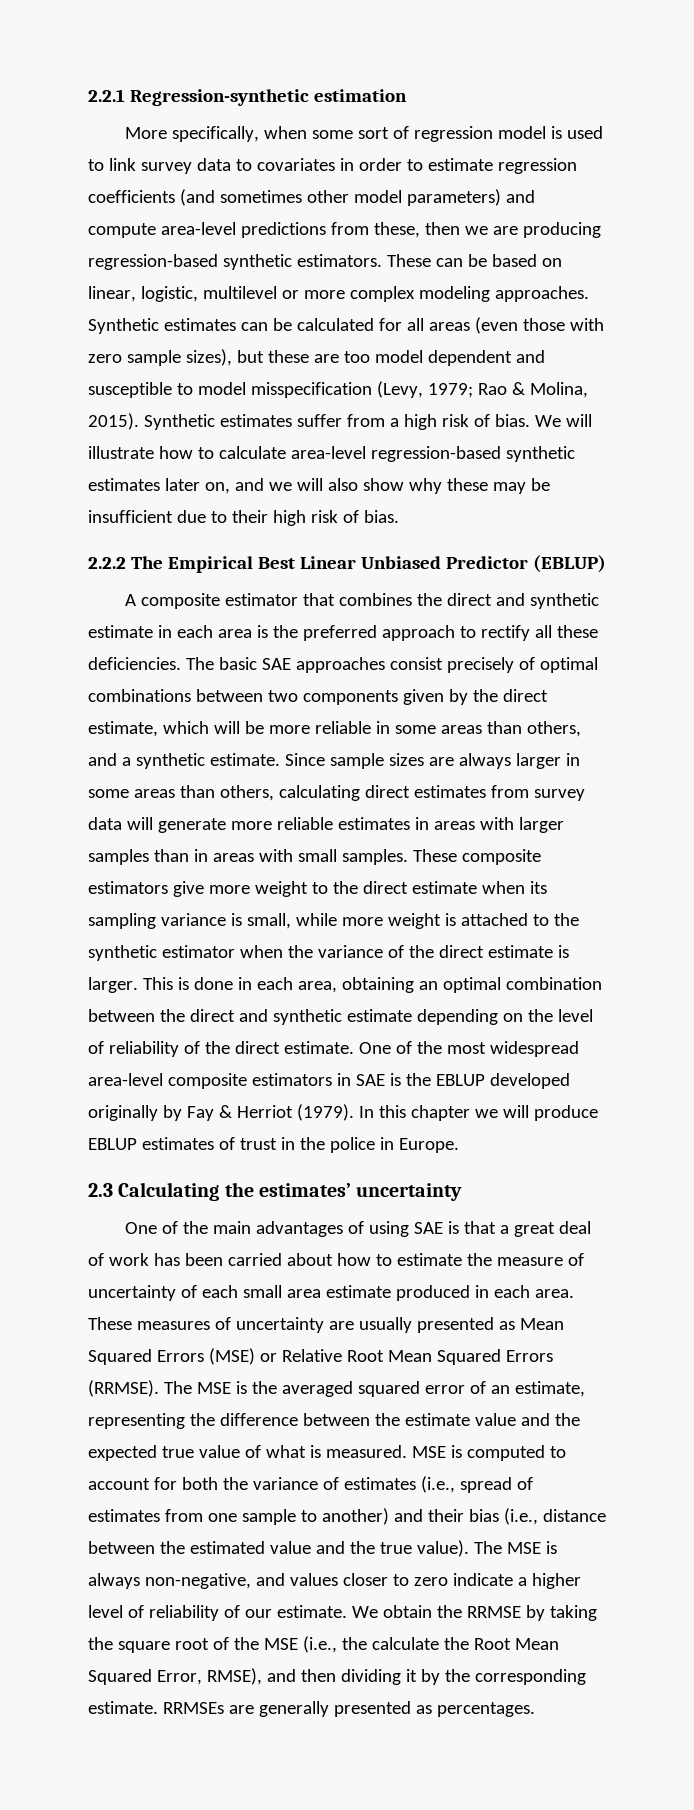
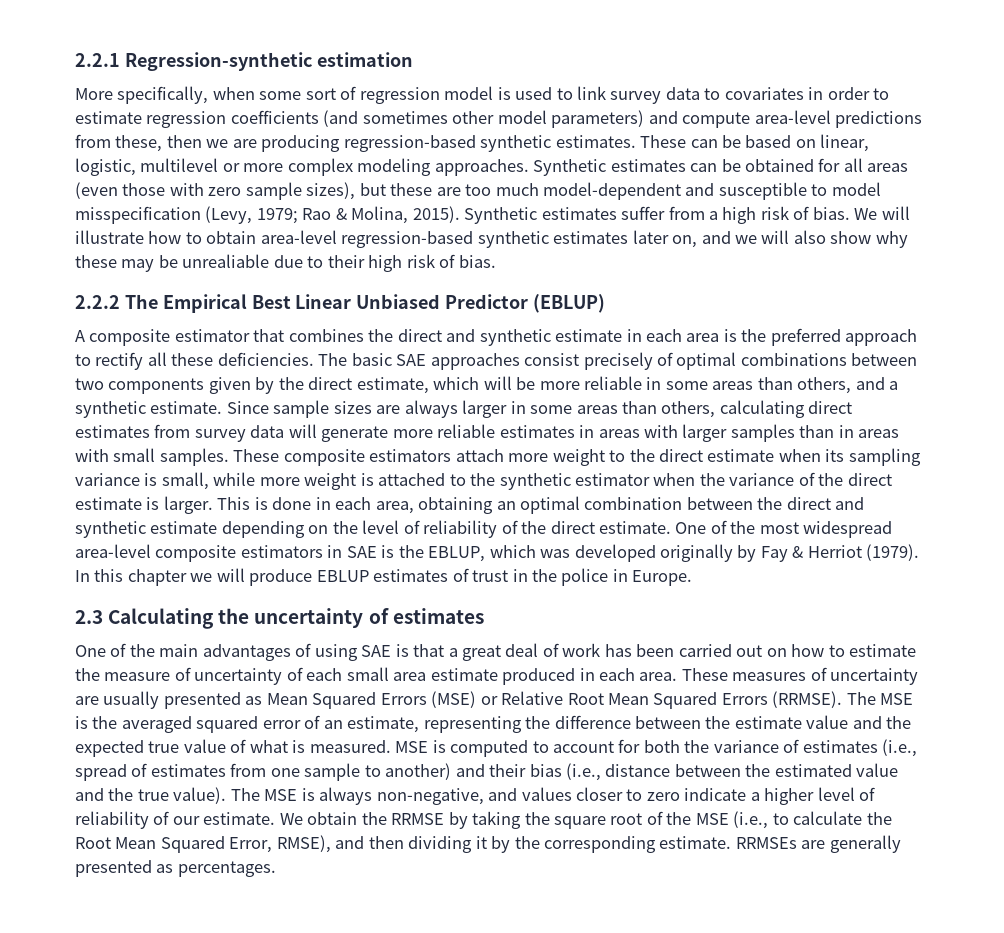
- More specifically, when some sort of regression model is used to link survey data to covariates in order to estimate regression coefficients (and sometimes other model parameters) and compute area-level predictions from these, then we are producing regression-based synthetic estimators.
+ More specifically, when some sort of regression model is used to link survey data to covariates in order to estimate regression coefficients (and sometimes other model parameters) and compute area-level predictions from these, then we are producing regression-based synthetic estimates.
- Synthetic estimates can be calculated for all areas (even those with zero sample sizes), but these are too model dependent and susceptible to model misspecification (Levy, 1979; Rao & Molina, 2015).
+ Synthetic estimates can be obtained for all areas (even those with zero sample sizes), but these are too much model-dependent and susceptible to model misspecification (Levy, 1979; Rao & Molina, 2015).
- We will illustrate how to calculate area-level regression-based synthetic estimates later on, and we will also show why these may be insufficient due to their high risk of bias.
+ We will illustrate how to obtain area-level regression-based synthetic estimates later on, and we will also show why these may be unrealiable due to their high risk of bias.
- These composite estimators give more weight to the direct estimate when its sampling variance is small, while more weight is attached to the synthetic estimator when the variance of the direct estimate is larger.
+ These composite estimators attach more weight to the direct estimate when its sampling variance is small, while more weight is attached to the synthetic estimator when the variance of the direct estimate is larger.
- One of the most widespread area-level composite estimators in SAE is the EBLUP developed originally by Fay & Herriot (1979).
+ One of the most widespread area-level composite estimators in SAE is the EBLUP, which was developed originally by Fay & Herriot (1979).
- 2.3 Calculating the estimates’ uncertainty
+ 2.3 Calculating the uncertainty of estimates
- One of the main advantages of using SAE is that a great deal of work has been carried about how to estimate the measure of uncertainty of each small area estimate produced in each area.
+ One of the main advantages of using SAE is that a great deal of work has been carried out on how to estimate the measure of uncertainty of each small area estimate produced in each area.
- We obtain the RRMSE by taking the square root of the MSE (i.e., the calculate the Root Mean Squared Error, RMSE), and then dividing it by the corresponding estimate.
+ We obtain the RRMSE by taking the square root of the MSE (i.e., to calculate the Root Mean Squared Error, RMSE), and then dividing it by the corresponding estimate.

